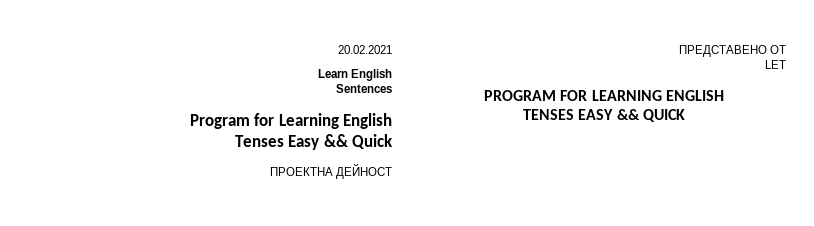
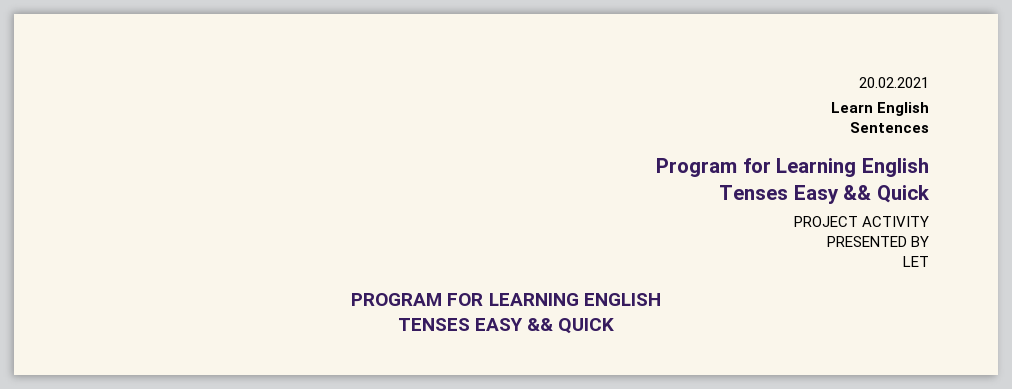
- ПРОЕКТНА ДЕЙНОСТ
- ПРЕДСТАВЕНО ОТ
+ PROJECT ACTIVITY
+ PRESENTED BY

